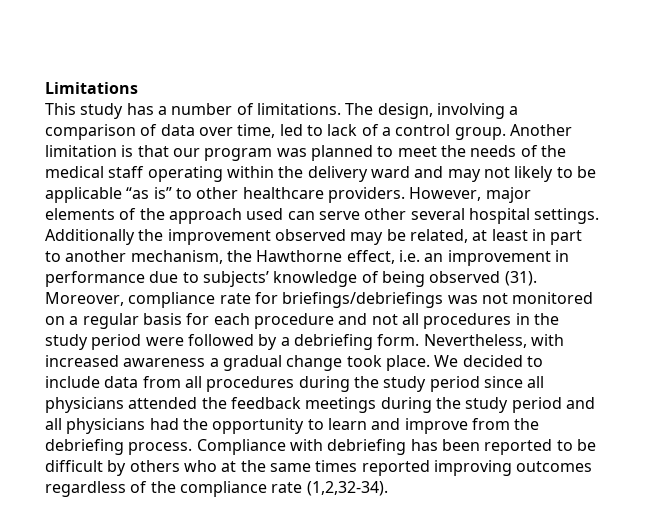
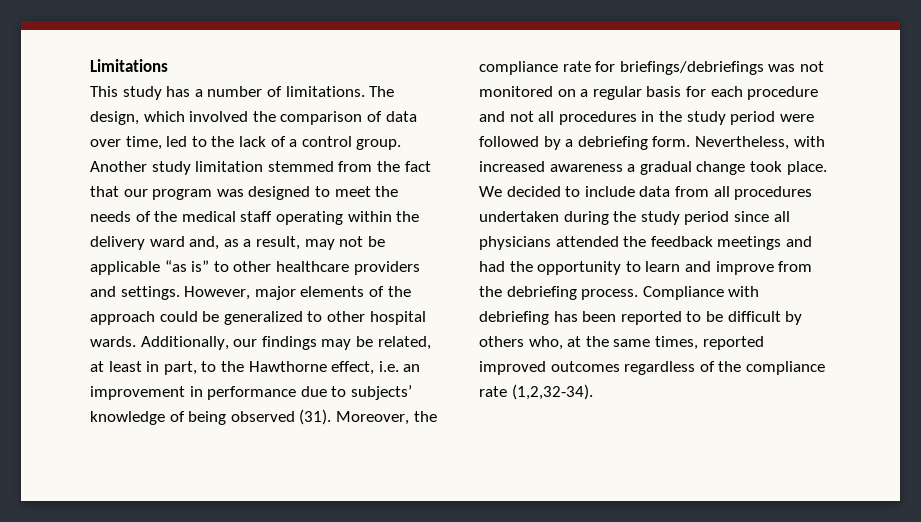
- The design, involving a comparison of data over time, led to lack of a control group.
+ The design, which involved the comparison of data over time, led to the lack of a control group.
- Another limitation is that our program was planned to meet the needs of the medical staff operating within the delivery ward and may not likely to be applicable “as is” to other healthcare providers.
+ Another study limitation stemmed from the fact that our program was designed to meet the needs of the medical staff operating within the delivery ward and, as a result, may not be applicable “as is” to other healthcare providers and settings.
- However, major elements of the approach used can serve other several hospital settings. Additionally the improvement observed may be related, at least in part to another mechanism, the Hawthorne effect, i.e. an improvement in performance due to subjects’ knowledge of being observed (31).
+ However, major elements of the approach could be generalized to other hospital wards. Additionally, our findings may be related, at least in part, to the Hawthorne effect, i.e. an improvement in performance due to subjects’ knowledge of being observed (31).
- Moreover, compliance rate for briefings/debriefings was not monitored on a regular basis for each procedure and not all procedures in the study period were followed by a debriefing form.
+ Moreover, the compliance rate for briefings/debriefings was not monitored on a regular basis for each procedure and not all procedures in the study period were followed by a debriefing form.
- We decided to include data from all procedures during the study period since all physicians attended the feedback meetings during the study period and all physicians had the opportunity to learn and improve from the debriefing process.
+ We decided to include data from all procedures undertaken during the study period since all physicians attended the feedback meetings and had the opportunity to learn and improve from the debriefing process.
- Compliance with debriefing has been reported to be difficult by others who at the same times reported improving outcomes regardless of the compliance rate (1,2,32-34).
+ Compliance with debriefing has been reported to be difficult by others who, at the same times, reported improved outcomes regardless of the compliance rate (1,2,32-34).

